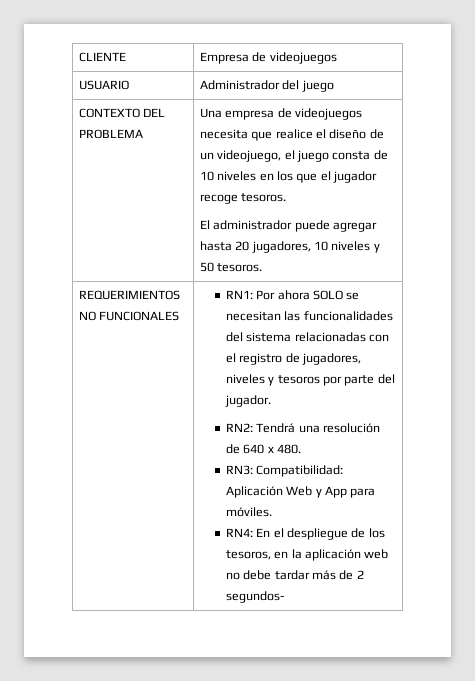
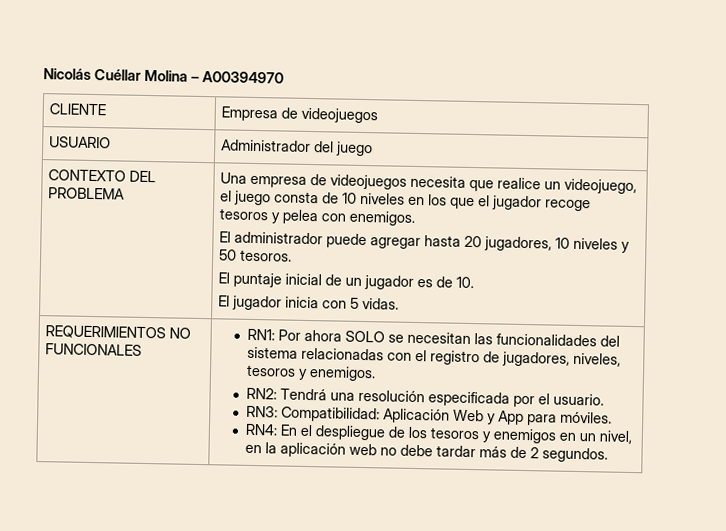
+ Nicolás Cuéllar Molina – A00394970
- Una empresa de videojuegos necesita que realice el diseño de un videojuego, el juego consta de 10 niveles en los que el jugador recoge tesoros.
+ Una empresa de videojuegos necesita que realice un videojuego, el juego consta de 10 niveles en los que el jugador recoge tesoros y pelea con enemigos.
+ El puntaje inicial de un jugador es de 10.
+ El jugador inicia con 5 vidas.
- RN1: Por ahora SOLO se necesitan las funcionalidades del sistema relacionadas con el registro de jugadores, niveles y tesoros por parte del jugador.
+ RN1: Por ahora SOLO se necesitan las funcionalidades del sistema relacionadas con el registro de jugadores, niveles, tesoros y enemigos.
- RN2: Tendrá una resolución de 640 x 480.
+ RN2: Tendrá una resolución especificada por el usuario.
- RN4: En el despliegue de los tesoros, en la aplicación web no debe tardar más de 2 segundos-
+ RN4: En el despliegue de los tesoros y enemigos en un nivel, en la aplicación web no debe tardar más de 2 segundos.

